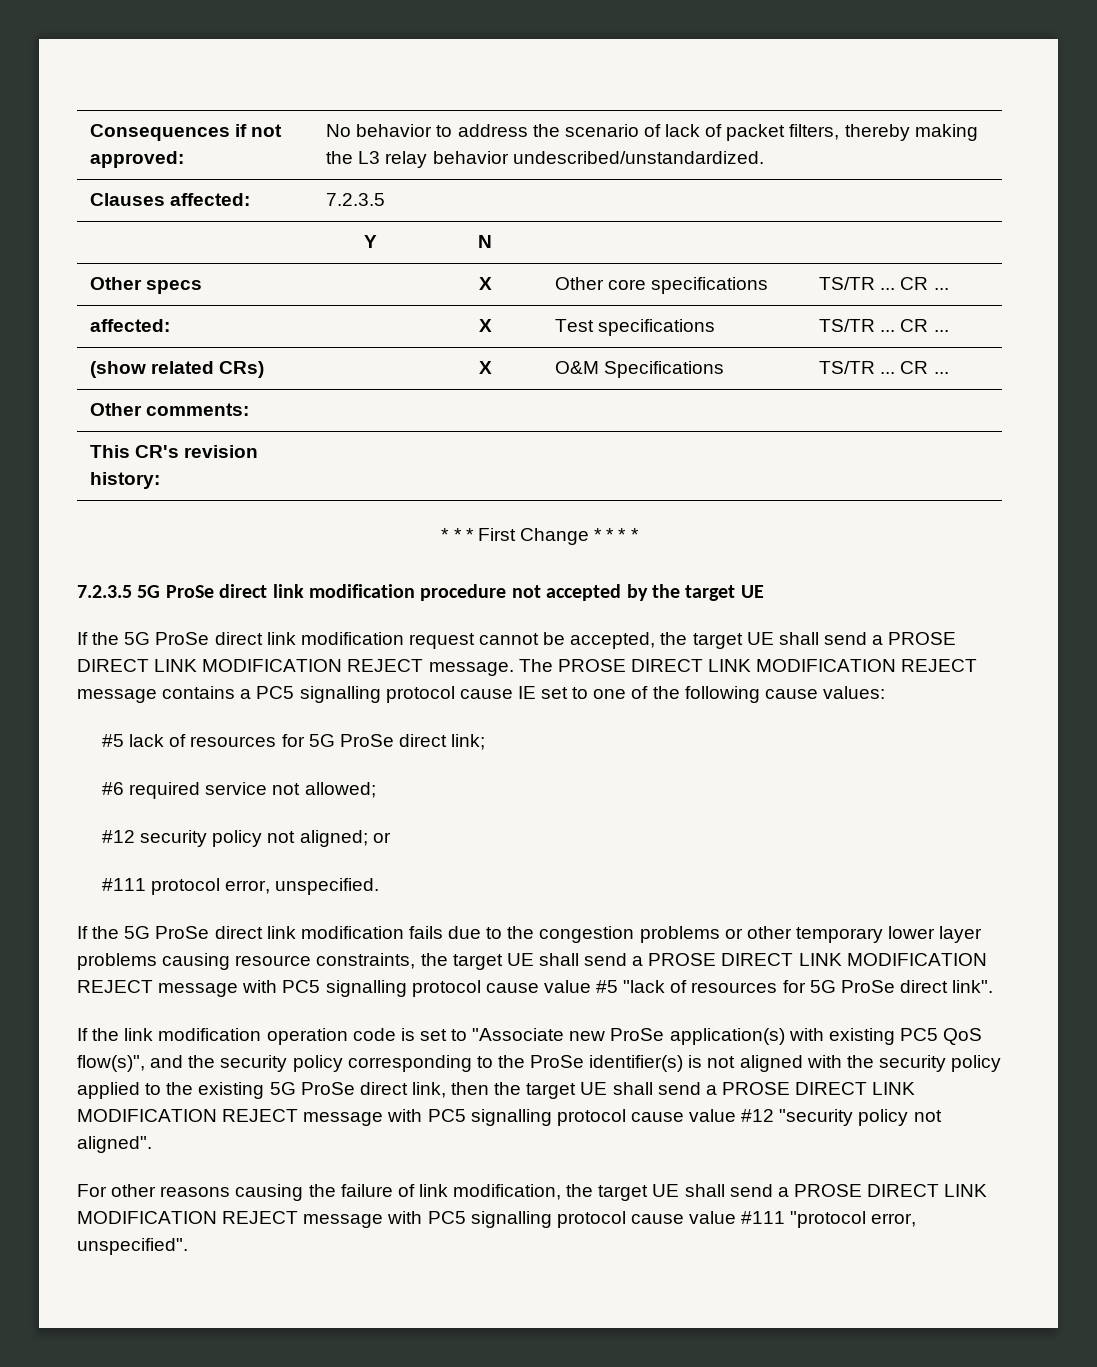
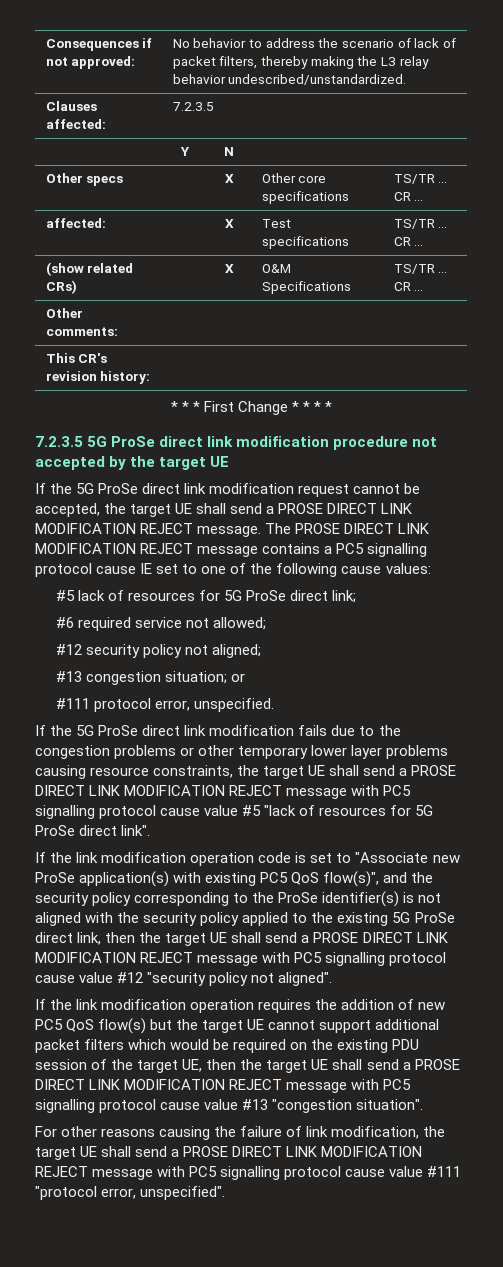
- #12 security policy not aligned; or
+ #12 security policy not aligned;
+ #13 congestion situation; or
+ If the link modification operation requires the addition of new PC5 QoS flow(s) but the target UE cannot support additional packet filters which would be required on the existing PDU session of the target UE, then the target UE shall send a PROSE DIRECT LINK MODIFICATION REJECT message with PC5 signalling protocol cause value #13 "congestion situation".

